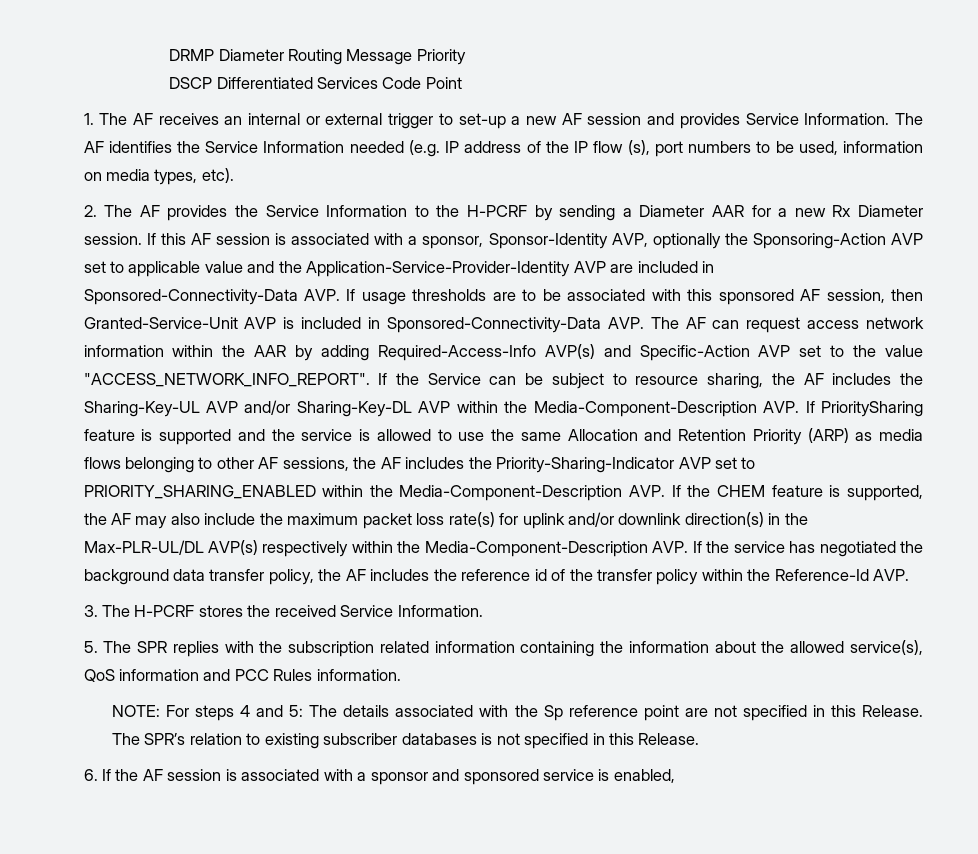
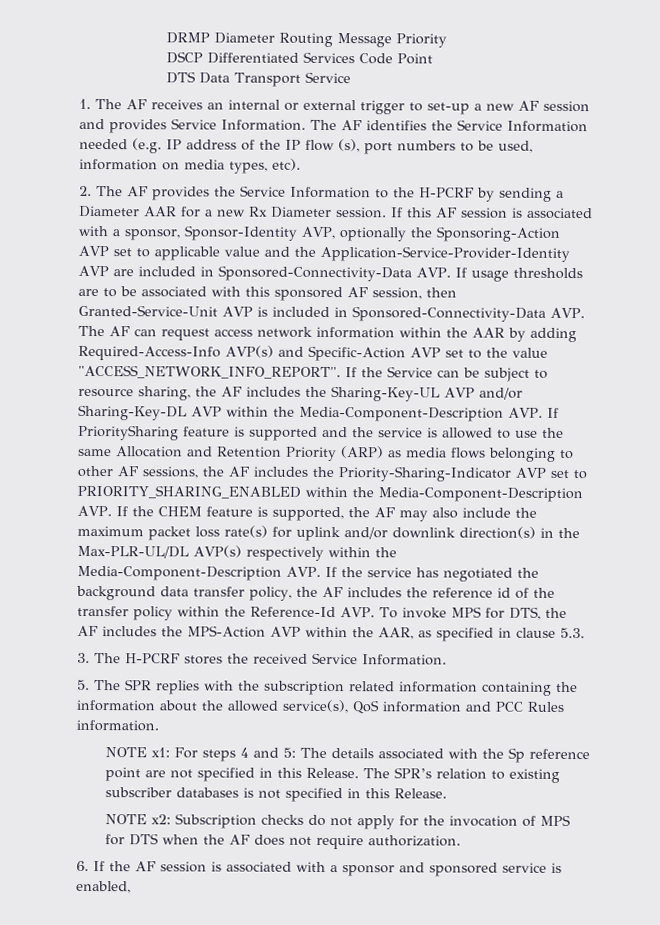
+ DTS Data Transport Service
- If the Service can be subject to resource sharing, the AF includes the Sharing-Key-UL AVP and/or Sharing-Key-DL AVP within the Media-Component-Description AVP. If PrioritySharing feature is supported and the service is allowed to use the same Allocation and Retention Priority (ARP) as media flows belonging to other AF sessions, the AF includes the Priority-Sharing-Indicator AVP set to PRIORITY_SHARING_ENABLED within the Media-Component-Description AVP. If the CHEM feature is supported, the AF may also include the maximum packet loss rate(s) for uplink and/or downlink direction(s) in the Max-PLR-UL/DL AVP(s) respectively within the Media-Component-Description AVP. If the service has negotiated the background data transfer policy, the AF includes the reference id of the transfer policy within the Reference-Id AVP.
+ If the Service can be subject to resource sharing, the AF includes the Sharing-Key-UL AVP and/or Sharing-Key-DL AVP within the Media-Component-Description AVP. If PrioritySharing feature is supported and the service is allowed to use the same Allocation and Retention Priority (ARP) as media flows belonging to other AF sessions, the AF includes the Priority-Sharing-Indicator AVP set to PRIORITY_SHARING_ENABLED within the Media-Component-Description AVP. If the CHEM feature is supported, the AF may also include the maximum packet loss rate(s) for uplink and/or downlink direction(s) in the Max-PLR-UL/DL AVP(s) respectively within the Media-Component-Description AVP. If the service has negotiated the background data transfer policy, the AF includes the reference id of the transfer policy within the Reference-Id AVP. To invoke MPS for DTS, the AF includes the MPS-Action AVP within the AAR, as specified in clause 5.3.
- NOTE: For steps 4 and 5: The details associated with the Sp reference point are not specified in this Release.
+ NOTE x1: For steps 4 and 5: The details associated with the Sp reference point are not specified in this Release.
+ NOTE x2: Subscription checks do not apply for the invocation of MPS for DTS when the AF does not require authorization.

